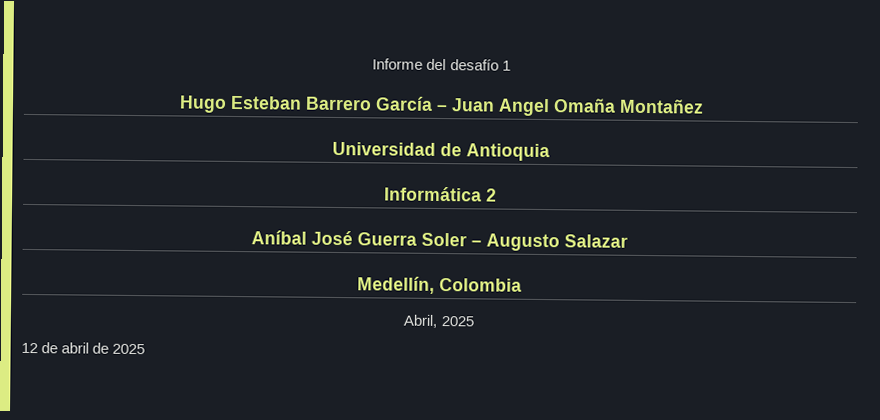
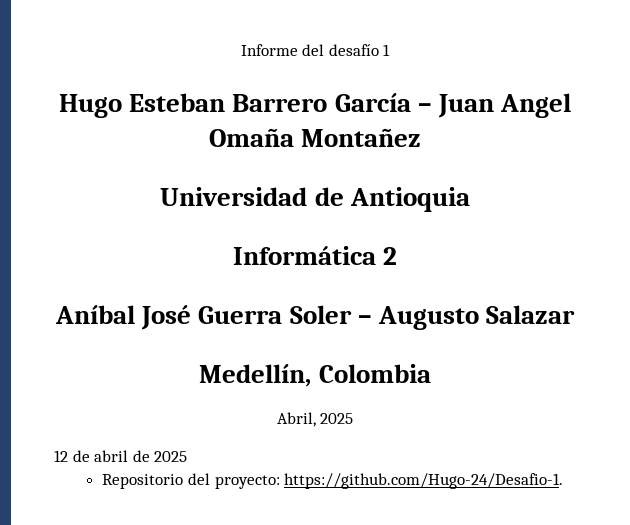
+ Repositorio del proyecto: https://github.com/Hugo-24/Desafio-1.

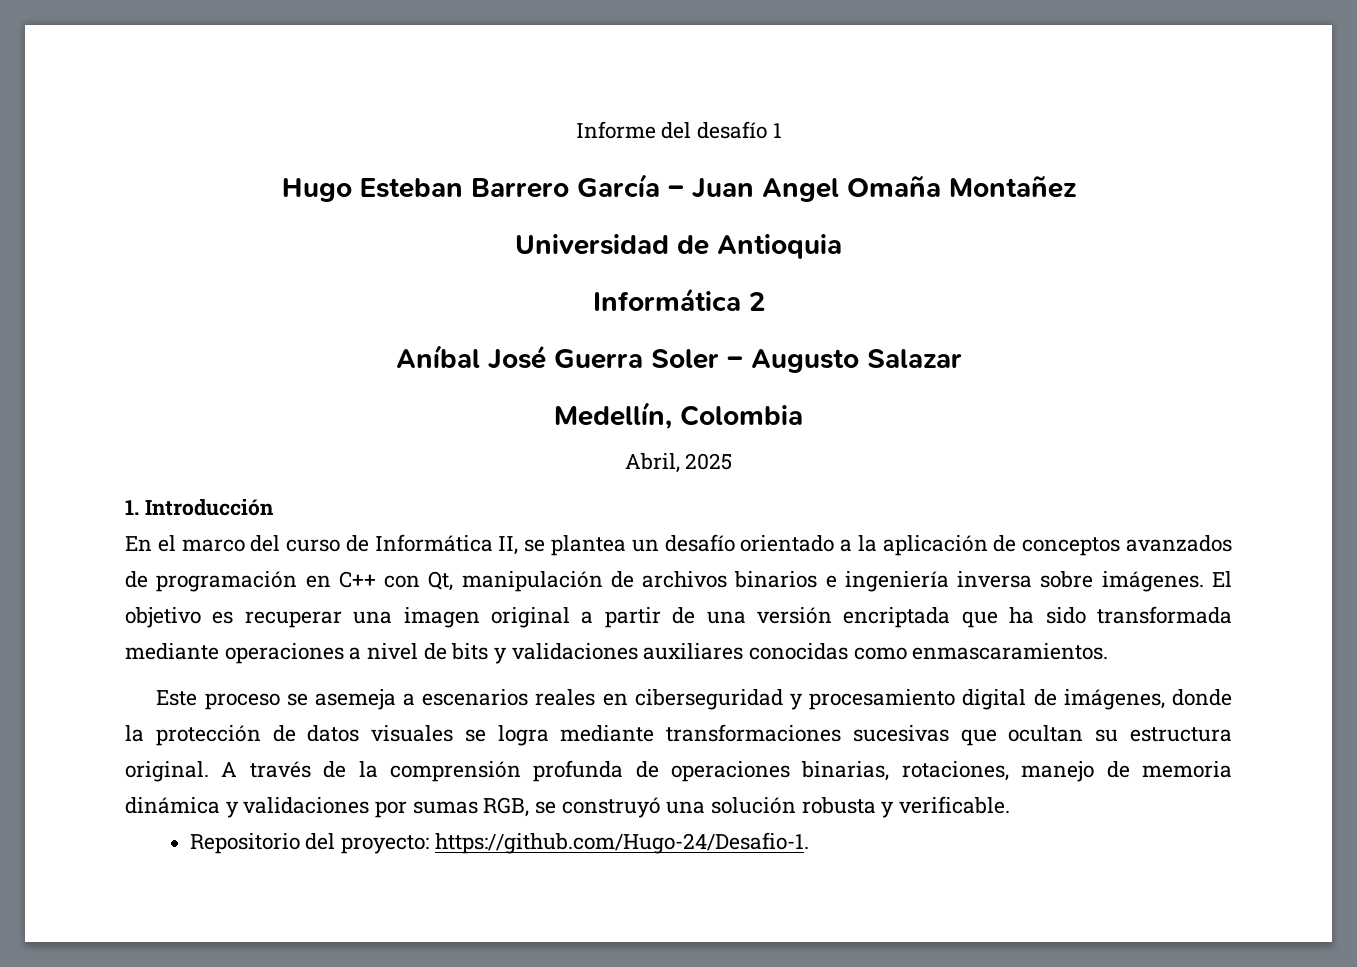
- 12 de abril de 2025
+ 1. Introducción
+ En el marco del curso de Informática II, se plantea un desafío orientado a la aplicación de conceptos avanzados de programación en C++ con Qt, manipulación de archivos binarios e ingeniería inversa sobre imágenes. El objetivo es recuperar una imagen original a partir de una versión encriptada que ha sido transformada mediante operaciones a nivel de bits y validaciones auxiliares conocidas como enmascaramientos.
+ Este proceso se asemeja a escenarios reales en ciberseguridad y procesamiento digital de imágenes, donde la protección de datos visuales se logra mediante transformaciones sucesivas que ocultan su estructura original. A través de la comprensión profunda de operaciones binarias, rotaciones, manejo de memoria dinámica y validaciones por sumas RGB, se construyó una solución robusta y verificable.

